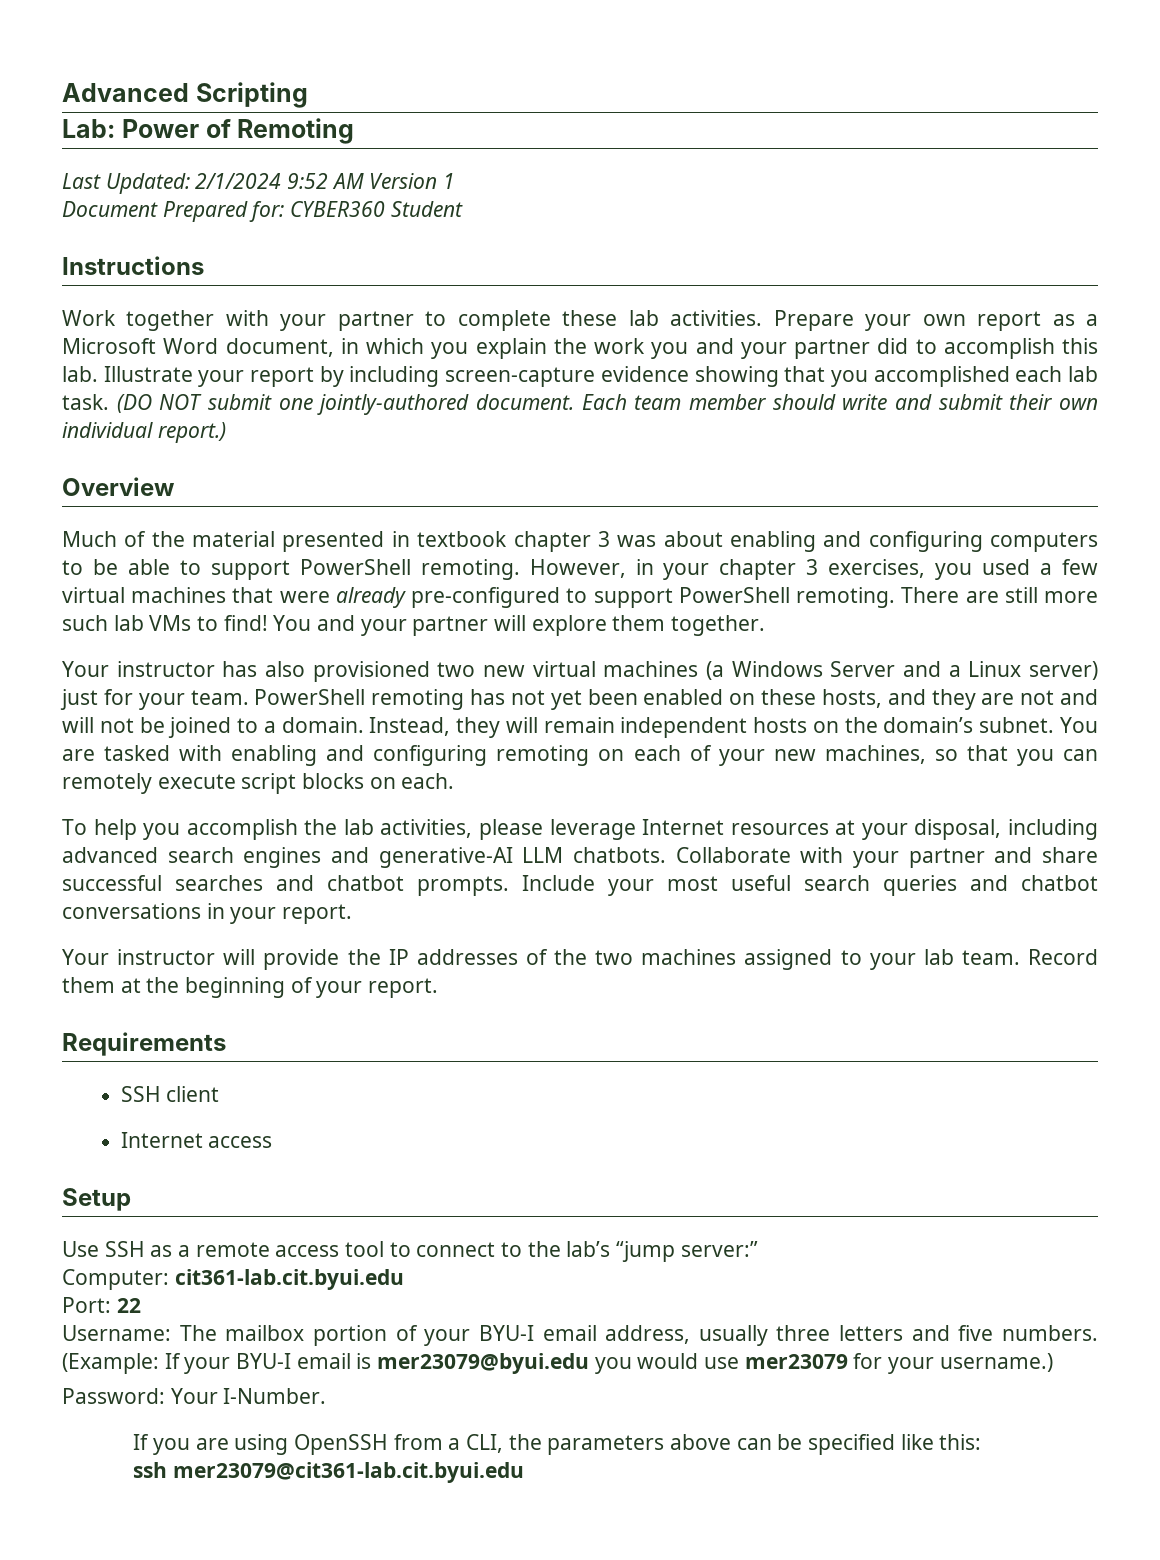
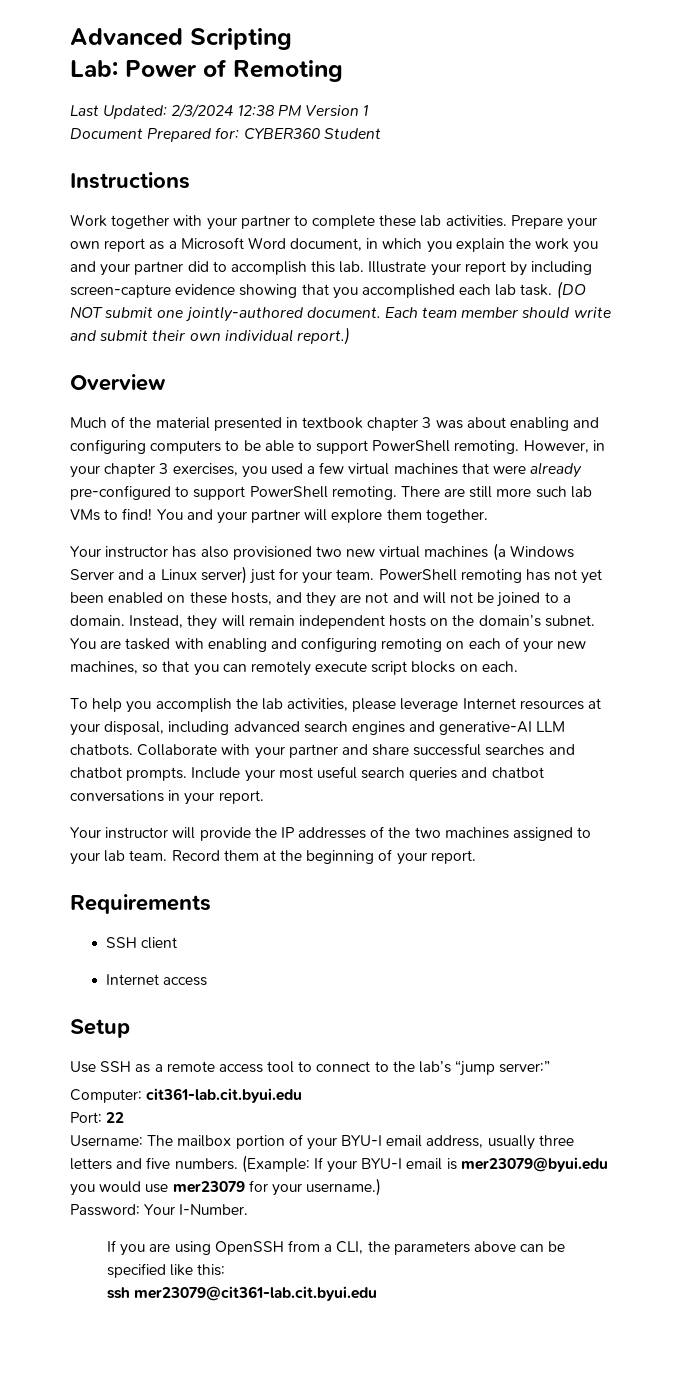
- Last Updated: 2/1/2024 9:52 AM Version 1
+ Last Updated: 2/3/2024 12:38 PM Version 1

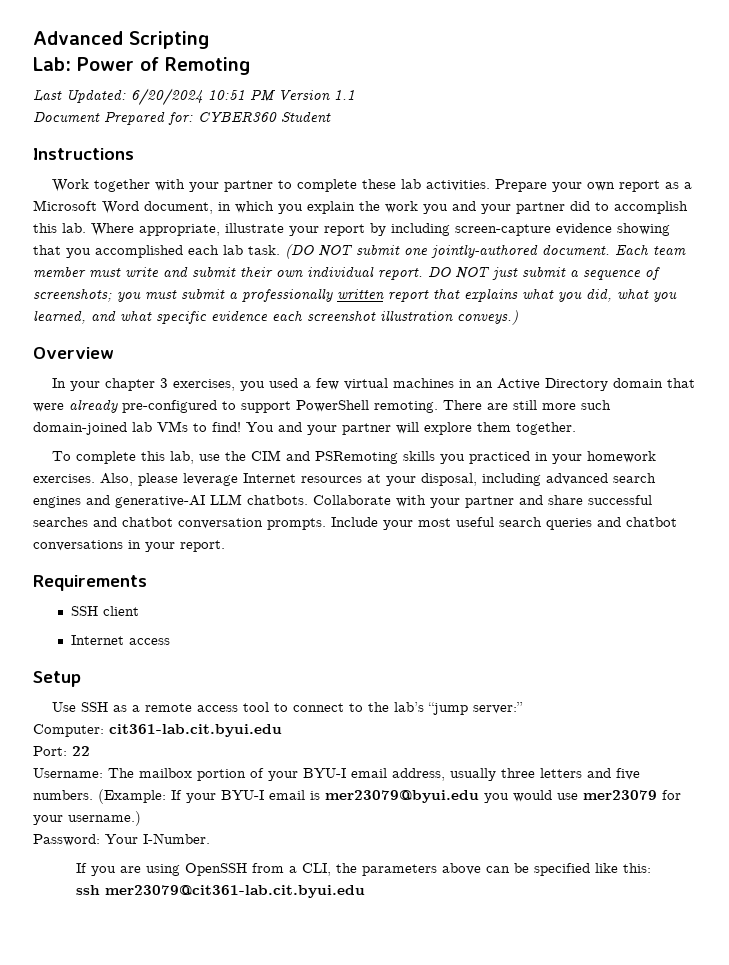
- Last Updated: 2/3/2024 12:38 PM Version 1
+ Last Updated: 6/20/2024 10:51 PM Version 1.1
- Illustrate your report by including screen-capture evidence showing that you accomplished each lab task.
+ Where appropriate, illustrate your report by including screen-capture evidence showing that you accomplished each lab task.
- Each team member should write and submit their own individual report.)
+ Each team member must write and submit their own individual report. DO NOT just submit a sequence of screenshots; you must submit a professionally written report that explains what you did, what you learned, and what specific evidence each screenshot illustration conveys.)
  Overview
- Much of the material presented in textbook chapter 3 was about enabling and configuring computers to be able to support PowerShell remoting. However, in your chapter 3 exercises, you used a few virtual machines that were already pre-configured to support PowerShell remoting.
+ In your chapter 3 exercises, you used a few virtual machines in an Active Directory domain that were already pre-configured to support PowerShell remoting.
- There are still more such lab VMs to find!
+ There are still more such domain-joined lab VMs to find!
- Your instructor has also provisioned two new virtual machines (a Windows Server and a Linux server) just for your team. PowerShell remoting has not yet been enabled on these hosts, and they are not and will not be joined to a domain. Instead, they will remain independent hosts on the domain’s subnet. You are tasked with enabling and configuring remoting on each of your new machines, so that you can remotely execute script blocks on each.
- To help you accomplish the lab activities, please leverage Internet resources at your disposal, including advanced search engines and generative-AI LLM chatbots.
+ To complete this lab, use the CIM and PSRemoting skills you practiced in your homework exercises. Also, please leverage Internet resources at your disposal, including advanced search engines and generative-AI LLM chatbots.
- Collaborate with your partner and share successful searches and chatbot prompts.
+ Collaborate with your partner and share successful searches and chatbot conversation prompts.
- Your instructor will provide the IP addresses of the two machines assigned to your lab team. Record them at the beginning of your report.

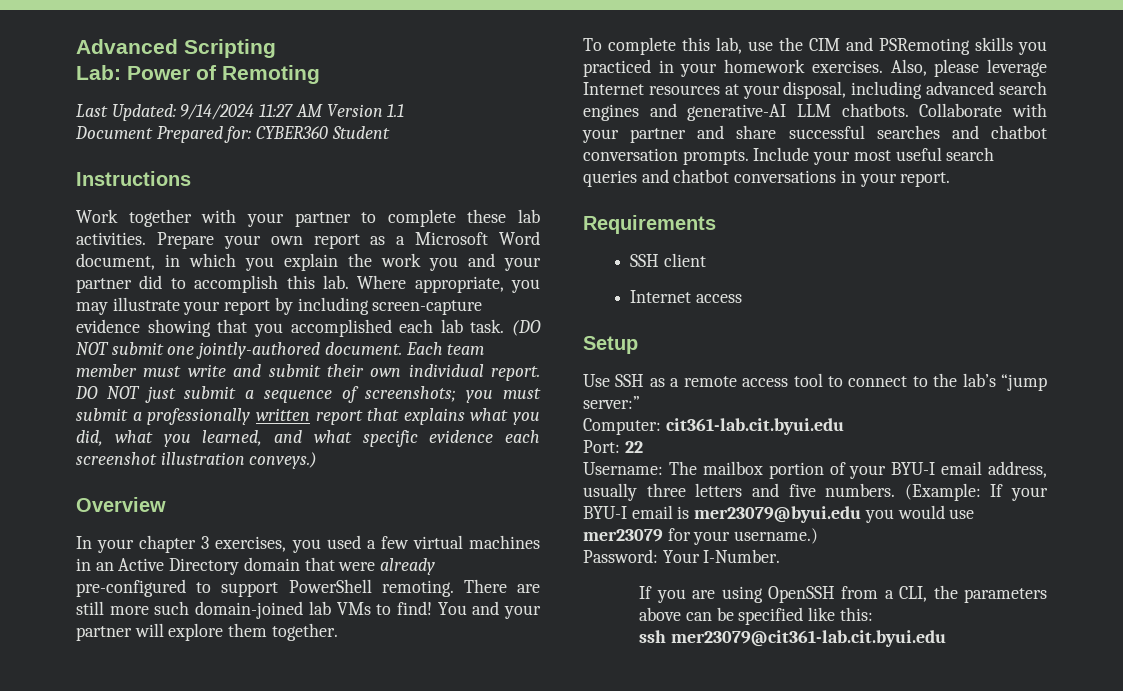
- Last Updated: 6/20/2024 10:51 PM Version 1.1
+ Last Updated: 9/14/2024 11:27 AM Version 1.1
- Where appropriate, illustrate your report by including screen-capture evidence showing that you accomplished each lab task.
+ Where appropriate, you may illustrate your report by including screen-capture evidence showing that you accomplished each lab task.

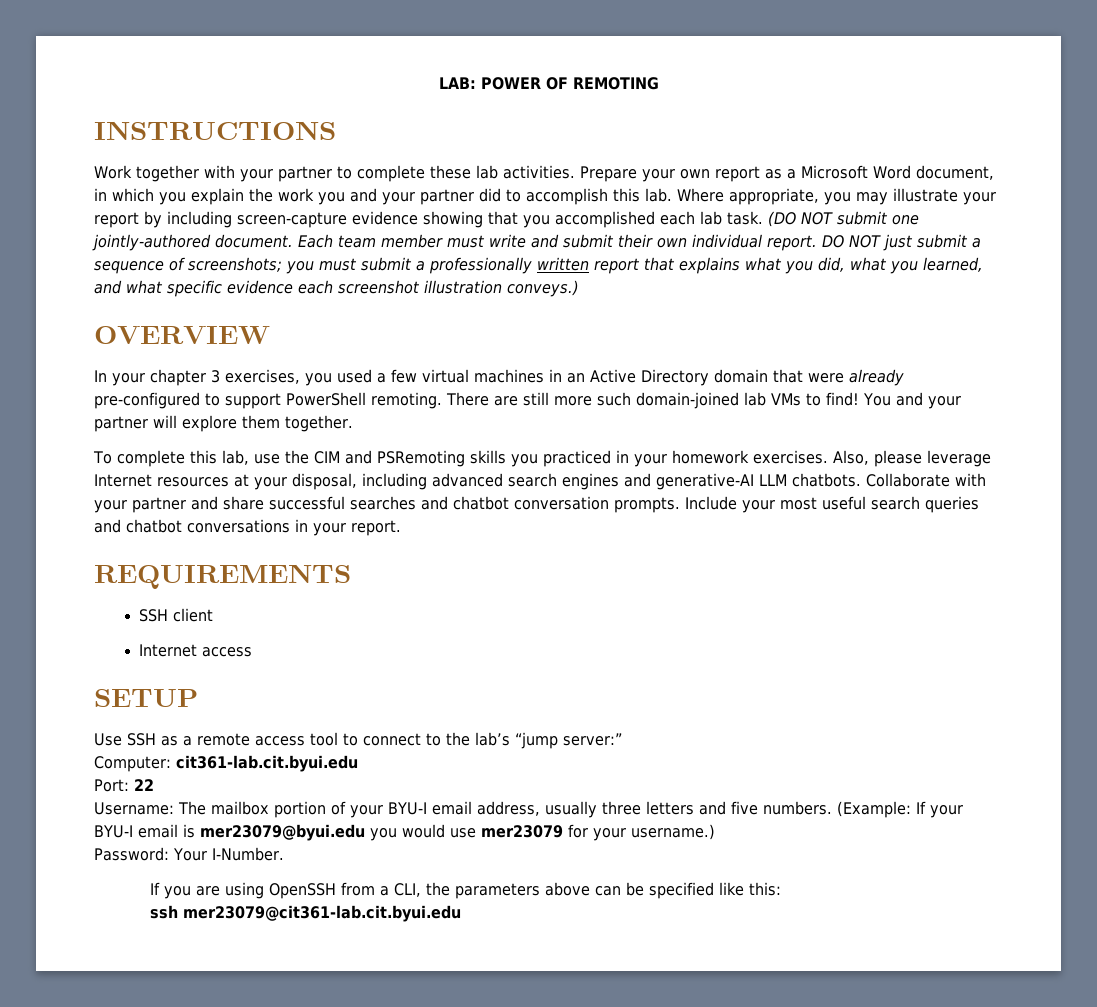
- Advanced Scripting
- Lab: Power of Remoting
- Last Updated: 9/14/2024 11:27 AM Version 1.1
- Document Prepared for: CYBER360 Student
- Instructions
+ LAB: POWER OF REMOTING
+ INSTRUCTIONS
- Overview
+ OVERVIEW
- Requirements
+ REQUIREMENTS
- Setup
+ SETUP

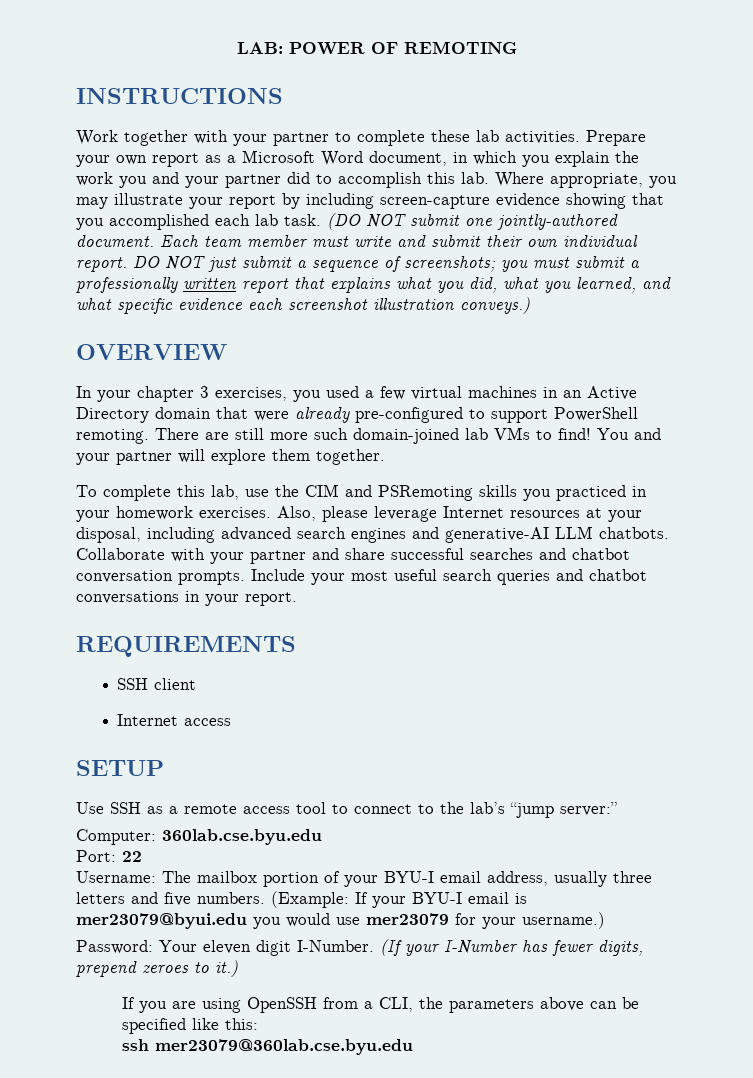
- Computer: cit361-lab.cit.byui.edu
+ Computer: 360lab.cse.byu.edu
- Password: Your I-Number.
+ Password: Your eleven digit I-Number. (If your I-Number has fewer digits, prepend zeroes to it.)
- ssh mer23079@cit361-lab.cit.byui.edu
+ ssh mer23079@360lab.cse.byu.edu

